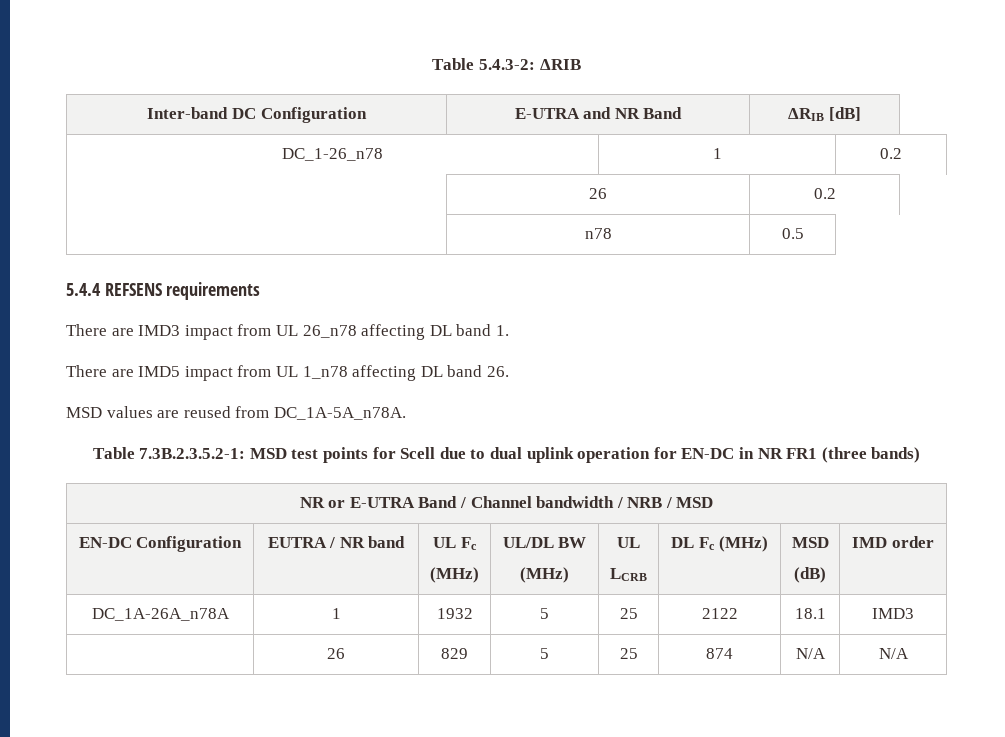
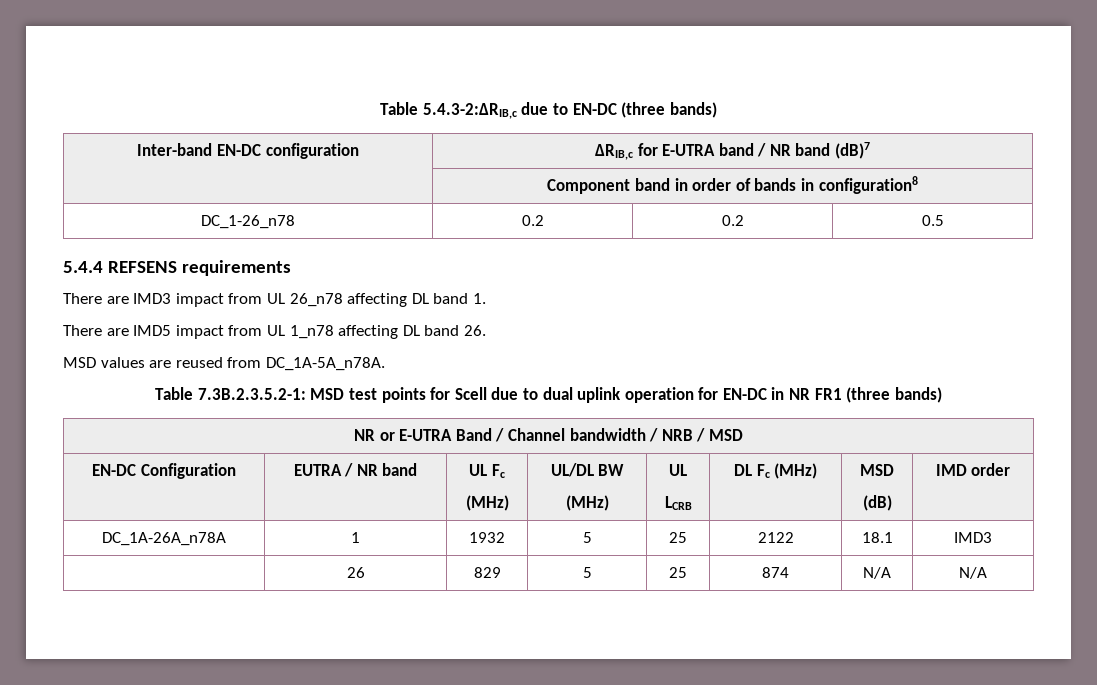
- Table 5.4.3-2: ΔRIB
- Inter-band DC Configuration | E-UTRA and NR Band | ΔRIB [dB]
+ Table 5.4.3-2:ΔRIB,c due to EN-DC (three bands)
+ Inter-band EN-DC configuration | ΔRIB,c for E-UTRA band / NR band (dB)7
+ | Component band in order of bands in configuration8
- DC_1-26_n78 | 1 | 0.2
- | 26 | 0.2
- | n78 | 0.5
+ DC_1-26_n78 | 0.2 | 0.2 | 0.5

